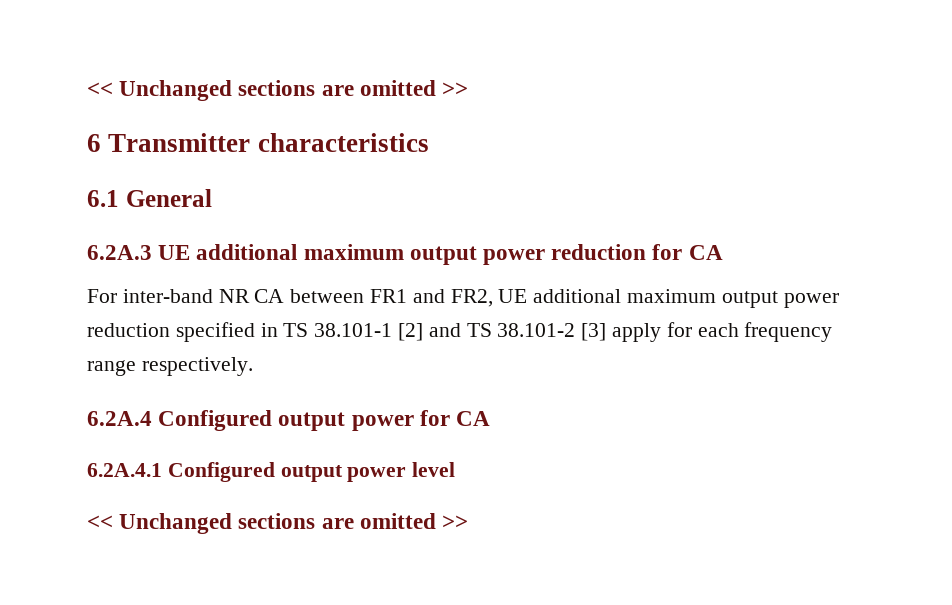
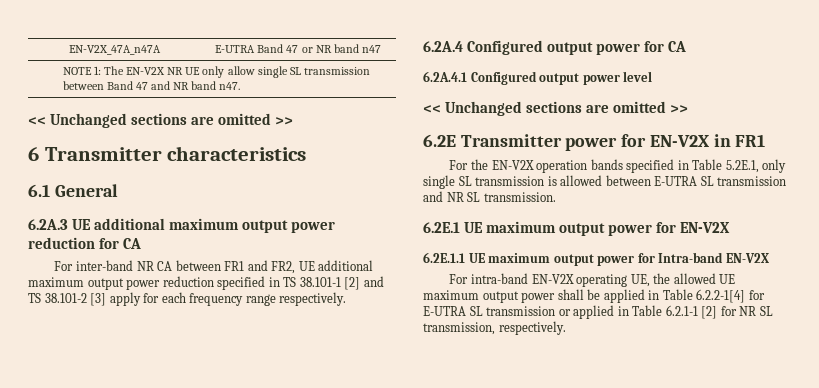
+ EN-V2X_47A_n47A | E-UTRA Band 47 or NR band n47
+ NOTE 1: The EN-V2X NR UE only allow single SL transmission between Band 47 and NR band n47.
+ 6.2E Transmitter power for EN-V2X in FR1
+ For the EN-V2X operation bands specified in Table 5.2E.1, only single SL transmission is allowed between E-UTRA SL transmission and NR SL transmission.
+ 6.2E.1 UE maximum output power for EN-V2X
+ 6.2E.1.1 UE maximum output power for Intra-band EN-V2X
+ For intra-band EN-V2X operating UE, the allowed UE maximum output power shall be applied in Table 6.2.2-1[4] for E-UTRA SL transmission or applied in Table 6.2.1-1 [2] for NR SL transmission, respectively.

